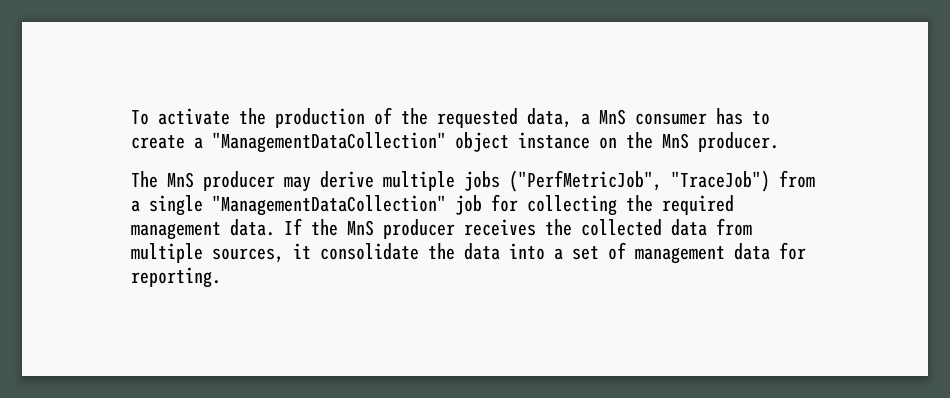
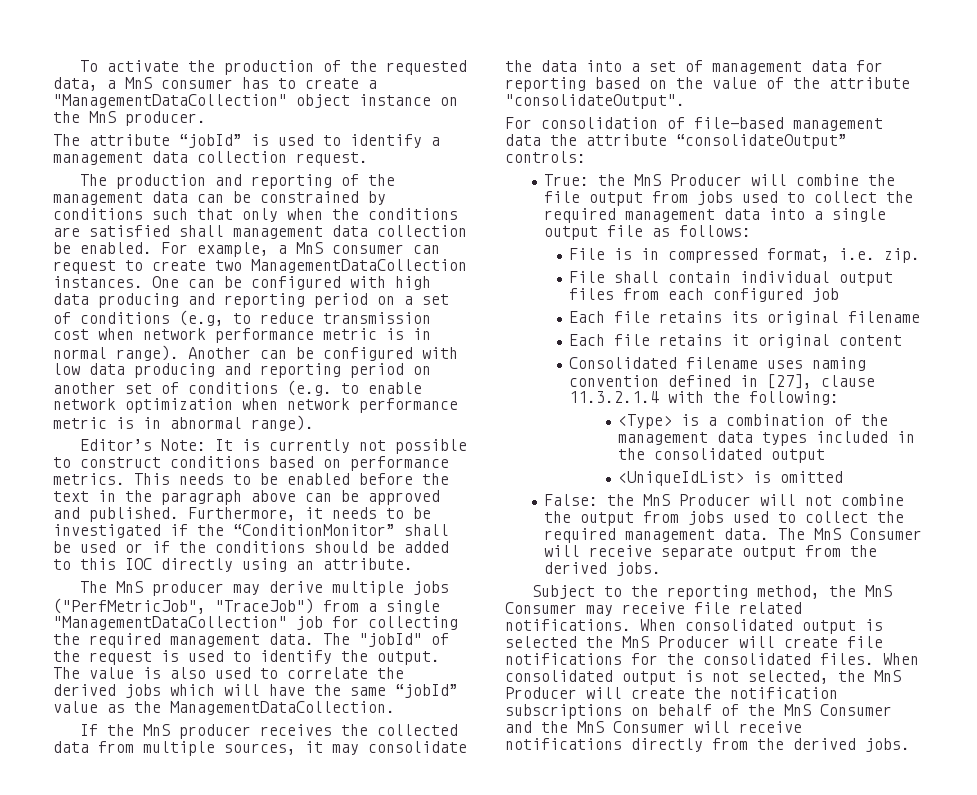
+ The attribute “jobId” is used to identify a management data collection request.
+ The production and reporting of the management data can be constrained by conditions such that only when the conditions are satisfied shall management data collection be enabled. For example, a MnS consumer can request to create two ManagementDataCollection instances. One can be configured with high data producing and reporting period on a set of conditions (e.g, to reduce transmission cost when network performance metric is in normal range). Another can be configured with low data producing and reporting period on another set of conditions (e.g. to enable network optimization when network performance metric is in abnormal range).
+ Editor’s Note: It is currently not possible to construct conditions based on performance metrics. This needs to be enabled before the text in the paragraph above can be approved and published. Furthermore, it needs to be investigated if the “ConditionMonitor” shall be used or if the conditions should be added to this IOC directly using an attribute.
- The MnS producer may derive multiple jobs ("PerfMetricJob", "TraceJob") from a single "ManagementDataCollection" job for collecting the required management data. If the MnS producer receives the collected data from multiple sources, it consolidate the data into a set of management data for reporting.
+ The MnS producer may derive multiple jobs ("PerfMetricJob", "TraceJob") from a single "ManagementDataCollection" job for collecting the required management data. The "jobId" of the request is used to identify the output. The value is also used to correlate the derived jobs which will have the same “jobId” value as the ManagementDataCollection.
+ If the MnS producer receives the collected data from multiple sources, it may consolidate the data into a set of management data for reporting based on the value of the attribute "consolidateOutput".
+ For consolidation of file-based management data the attribute “consolidateOutput” controls:
+ True: the MnS Producer will combine the file output from jobs used to collect the required management data into a single output file as follows:
+ File is in compressed format, i.e. zip.
+ File shall contain individual output files from each configured job
+ Each file retains its original filename
+ Each file retains it original content
+ Consolidated filename uses naming convention defined in [27], clause 11.3.2.1.4 with the following:
+ <Type> is a combination of the management data types included in the consolidated output
+ <UniqueIdList> is omitted
+ False: the MnS Producer will not combine the output from jobs used to collect the required management data. The MnS Consumer will receive separate output from the derived jobs.
+ Subject to the reporting method, the MnS Consumer may receive file related notifications. When consolidated output is selected the MnS Producer will create file notifications for the consolidated files. When consolidated output is not selected, the MnS Producer will create the notification subscriptions on behalf of the MnS Consumer and the MnS Consumer will receive notifications directly from the derived jobs.

